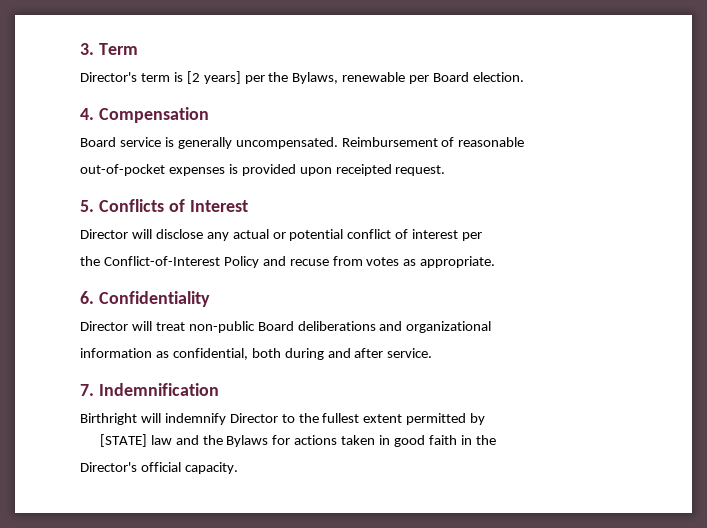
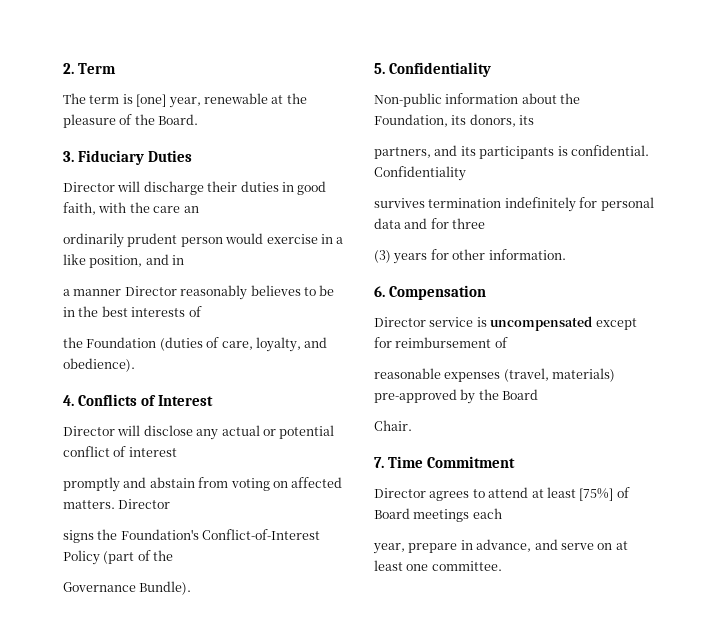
- 3. Term
+ 2. Term
- Director's term is [2 years] per the Bylaws, renewable per Board election.
- 4. Compensation
- Board service is generally uncompensated. Reimbursement of reasonable
- out-of-pocket expenses is provided upon receipted request.
- 5. Conflicts of Interest
+ The term is [one] year, renewable at the pleasure of the Board.
+ 3. Fiduciary Duties
+ Director will discharge their duties in good faith, with the care an
+ ordinarily prudent person would exercise in a like position, and in
+ a manner Director reasonably believes to be in the best interests of
+ the Foundation (duties of care, loyalty, and obedience).
+ 4. Conflicts of Interest
- Director will disclose any actual or potential conflict of interest per
- the Conflict-of-Interest Policy and recuse from votes as appropriate.
+ Director will disclose any actual or potential conflict of interest
+ promptly and abstain from voting on affected matters. Director
+ signs the Foundation's Conflict-of-Interest Policy (part of the
+ Governance Bundle).
+ 5. Confidentiality
+ Non-public information about the Foundation, its donors, its
+ partners, and its participants is confidential. Confidentiality
+ survives termination indefinitely for personal data and for three
+ (3) years for other information.
- 6. Confidentiality
- Director will treat non-public Board deliberations and organizational
- information as confidential, both during and after service.
- 7. Indemnification
- Birthright will indemnify Director to the fullest extent permitted by
- [STATE] law and the Bylaws for actions taken in good faith in the
- Director's official capacity.
+ 6. Compensation
+ Director service is uncompensated except for reimbursement of
+ reasonable expenses (travel, materials) pre-approved by the Board
+ Chair.
+ 7. Time Commitment
+ Director agrees to attend at least [75%] of Board meetings each
+ year, prepare in advance, and serve on at least one committee.

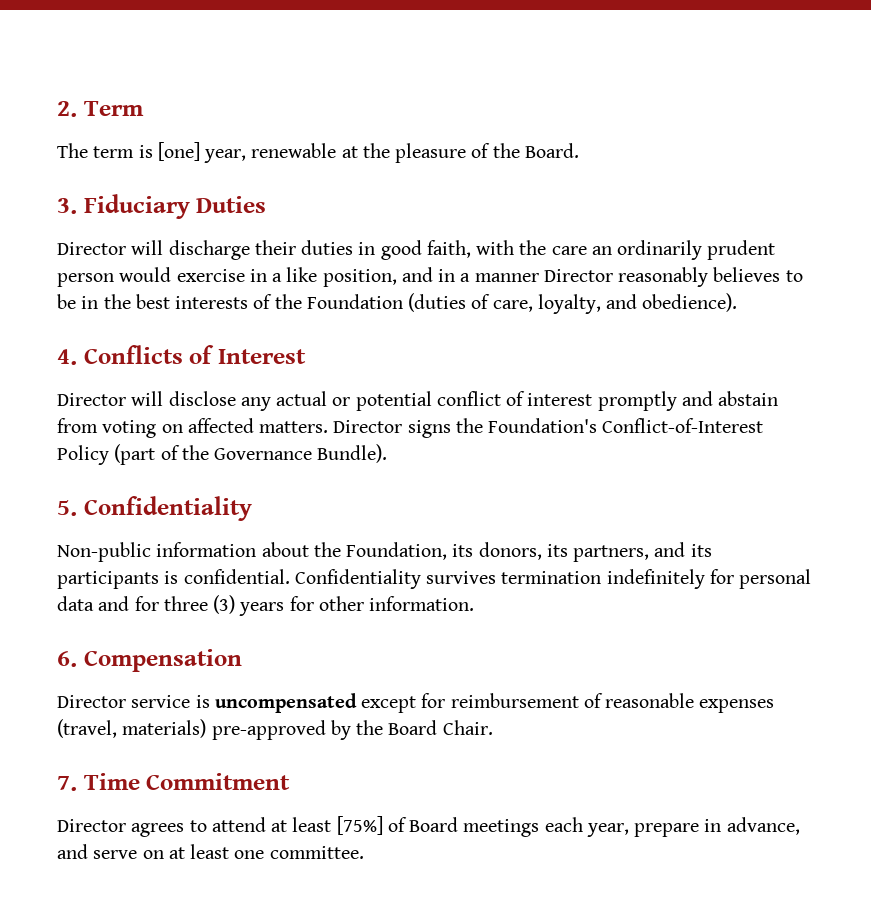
- Director will discharge their duties in good faith, with the care an
- ordinarily prudent person would exercise in a like position, and in
- a manner Director reasonably believes to be in the best interests of
- the Foundation (duties of care, loyalty, and obedience).
+ Director will discharge their duties in good faith, with the care an ordinarily prudent person would exercise in a like position, and in a manner Director reasonably believes to be in the best interests of the Foundation (duties of care, loyalty, and obedience).
- Director will disclose any actual or potential conflict of interest
- promptly and abstain from voting on affected matters. Director
- signs the Foundation's Conflict-of-Interest Policy (part of the
- Governance Bundle).
+ Director will disclose any actual or potential conflict of interest promptly and abstain from voting on affected matters. Director signs the Foundation's Conflict-of-Interest Policy (part of the Governance Bundle).
- Non-public information about the Foundation, its donors, its
- partners, and its participants is confidential. Confidentiality
- survives termination indefinitely for personal data and for three
- (3) years for other information.
+ Non-public information about the Foundation, its donors, its partners, and its participants is confidential. Confidentiality survives termination indefinitely for personal data and for three (3) years for other information.
- Director service is uncompensated except for reimbursement of
- reasonable expenses (travel, materials) pre-approved by the Board
- Chair.
+ Director service is uncompensated except for reimbursement of reasonable expenses (travel, materials) pre-approved by the Board Chair.
- Director agrees to attend at least [75%] of Board meetings each
- year, prepare in advance, and serve on at least one committee.
+ Director agrees to attend at least [75%] of Board meetings each year, prepare in advance, and serve on at least one committee.

